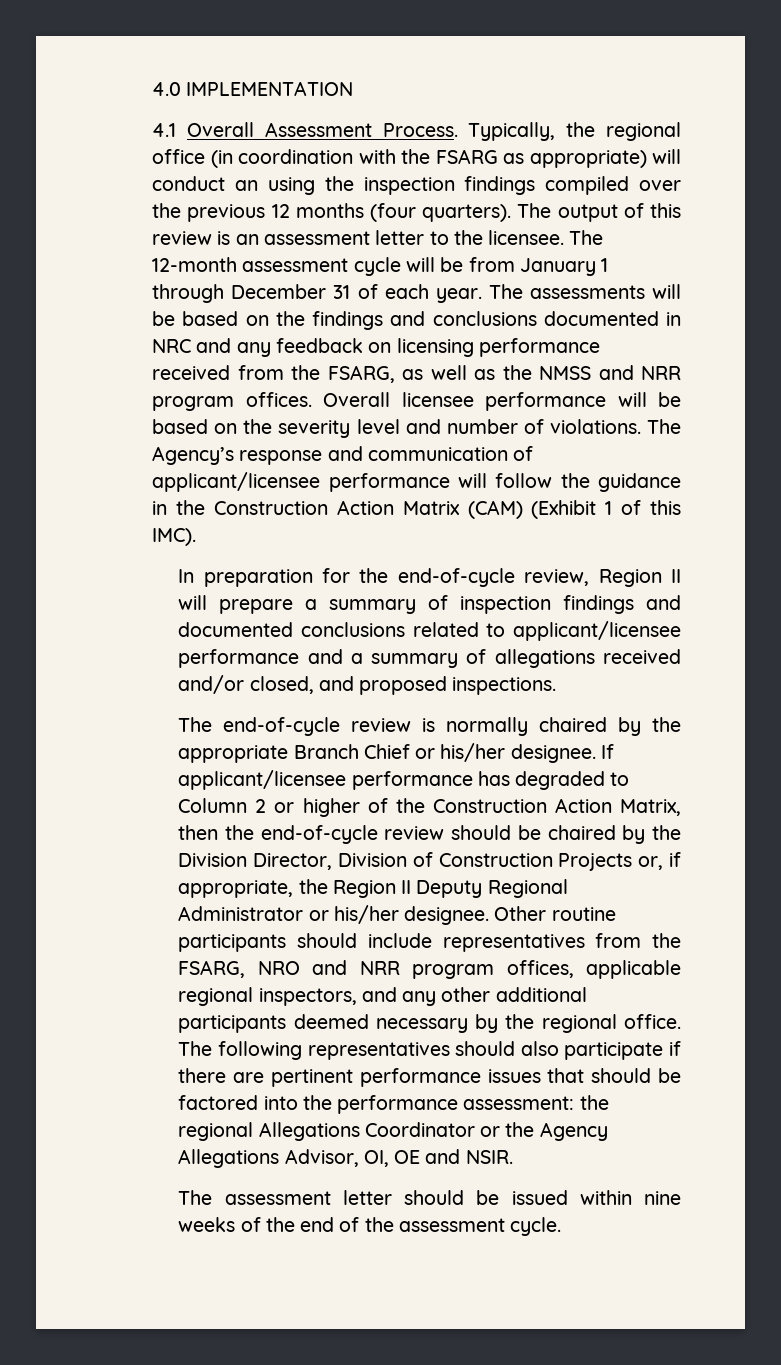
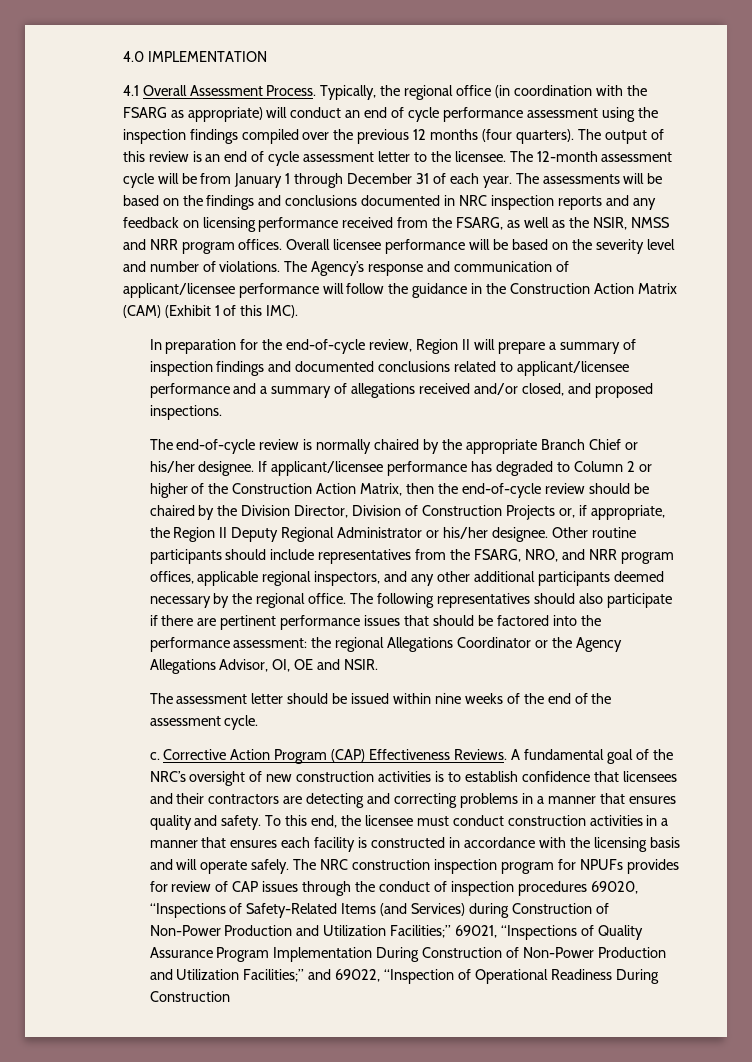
- Typically, the regional office (in coordination with the FSARG as appropriate) will conduct an using the inspection findings compiled over the previous 12 months (four quarters).
+ Typically, the regional office (in coordination with the FSARG as appropriate) will conduct an end of cycle performance assessment using the inspection findings compiled over the previous 12 months (four quarters).
- The output of this review is an assessment letter to the licensee.
+ The output of this review is an end of cycle assessment letter to the licensee.
- The assessments will be based on the findings and conclusions documented in NRC and any feedback on licensing performance received from the FSARG, as well as the NMSS and NRR program offices.
+ The assessments will be based on the findings and conclusions documented in NRC inspection reports and any feedback on licensing performance received from the FSARG, as well as the NSIR, NMSS and NRR program offices.
- Other routine participants should include representatives from the FSARG, NRO and NRR program offices, applicable regional inspectors, and any other additional participants deemed necessary by the regional office.
+ Other routine participants should include representatives from the FSARG, NRO, and NRR program offices, applicable regional inspectors, and any other additional participants deemed necessary by the regional office.
+ c. Corrective Action Program (CAP) Effectiveness Reviews. A fundamental goal of the NRC’s oversight of new construction activities is to establish confidence that licensees and their contractors are detecting and correcting problems in a manner that ensures quality and safety. To this end, the licensee must conduct construction activities in a manner that ensures each facility is constructed in accordance with the licensing basis and will operate safely. The NRC construction inspection program for NPUFs provides for review of CAP issues through the conduct of inspection procedures 69020, “Inspections of Safety-Related Items (and Services) during Construction of Non-Power Production and Utilization Facilities;” 69021, “Inspections of Quality Assurance Program Implementation During Construction of Non-Power Production and Utilization Facilities;” and 69022, “Inspection of Operational Readiness During Construction

